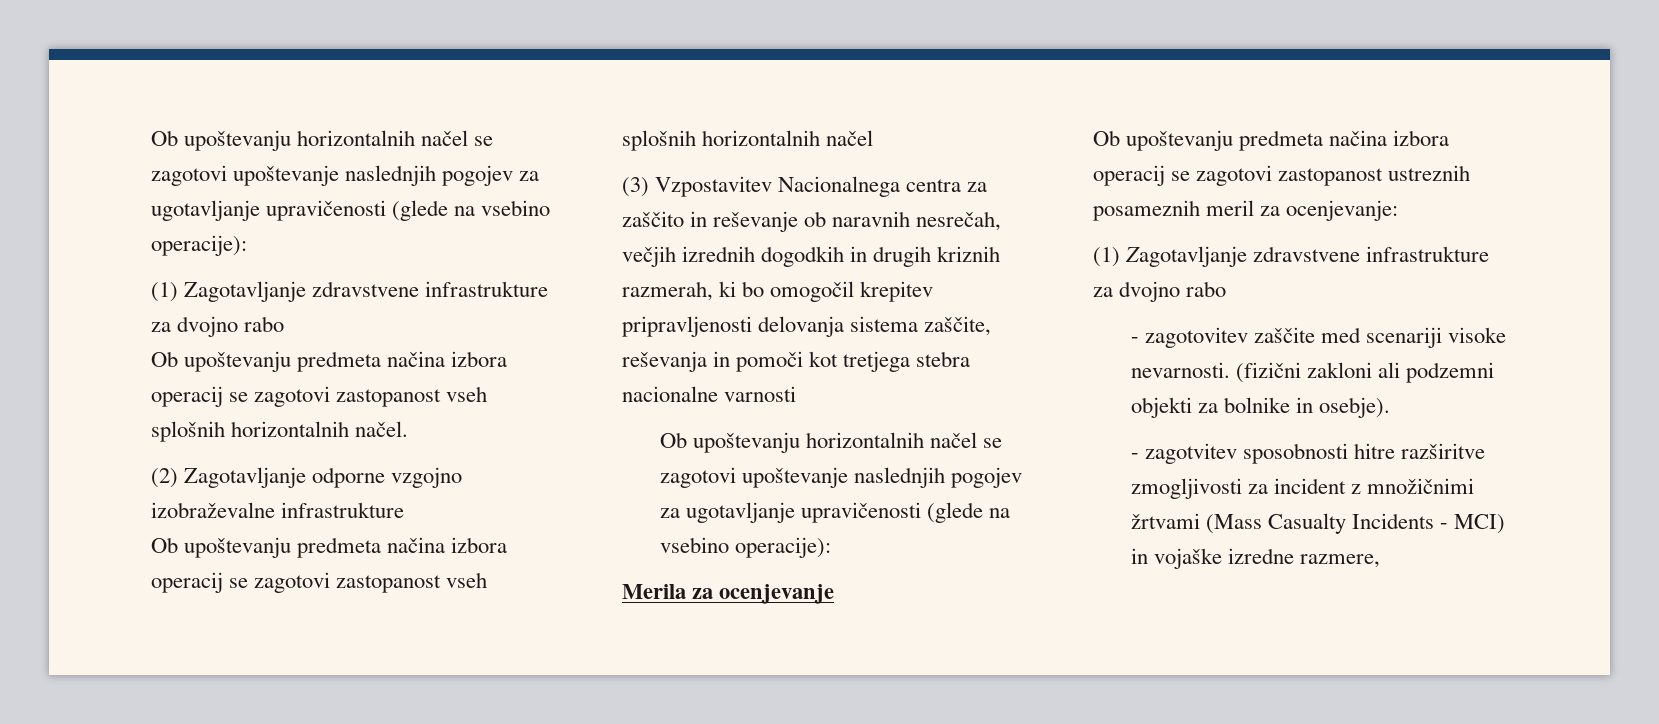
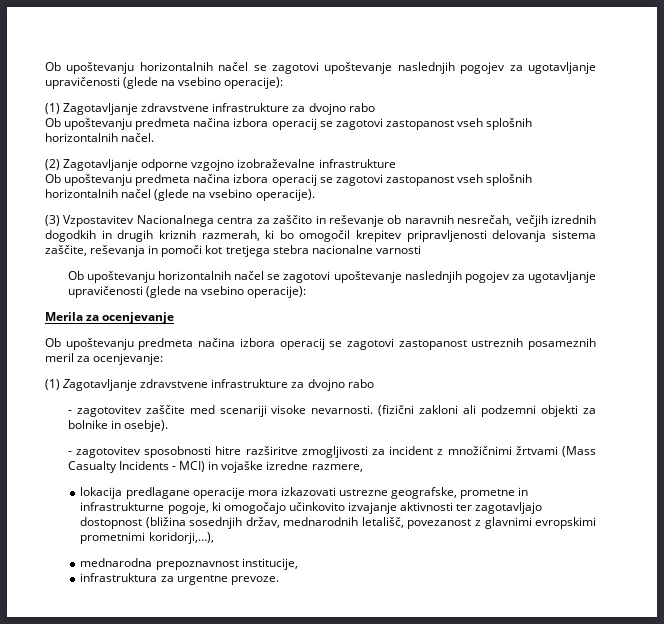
- Ob upoštevanju predmeta načina izbora operacij se zagotovi zastopanost vseh splošnih horizontalnih načel
+ Ob upoštevanju predmeta načina izbora operacij se zagotovi zastopanost vseh splošnih horizontalnih načel (glede na vsebino operacije).
- - zagotvitev sposobnosti hitre razširitve zmogljivosti za incident z množičnimi žrtvami (Mass Casualty Incidents - MCI) in vojaške izredne razmere,
+ - zagotovitev sposobnosti hitre razširitve zmogljivosti za incident z množičnimi žrtvami (Mass Casualty Incidents - MCI) in vojaške izredne razmere,
+ lokacija predlagane operacije mora izkazovati ustrezne geografske, prometne in infrastrukturne pogoje, ki omogočajo učinkovito izvajanje aktivnosti ter zagotavljajo dostopnost (bližina sosednjih držav, mednarodnih letališč, povezanost z glavnimi evropskimi prometnimi koridorji,…),
+ mednarodna prepoznavnost institucije,
+ infrastruktura za urgentne prevoze.

